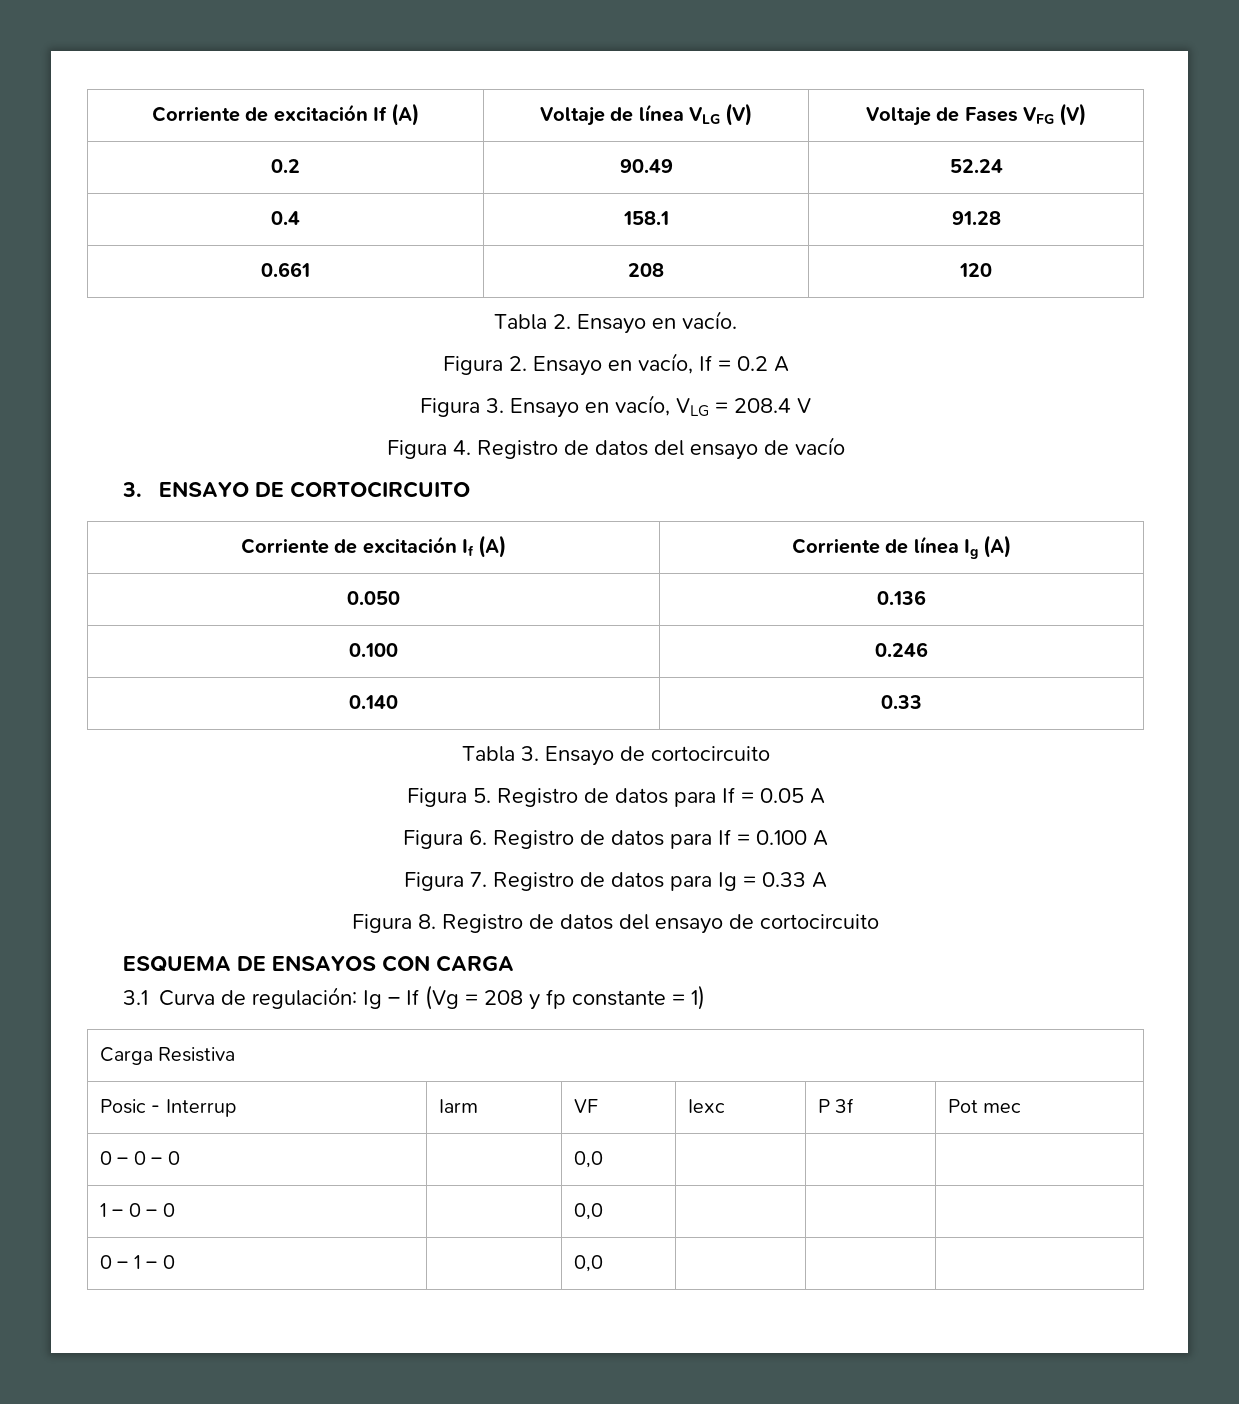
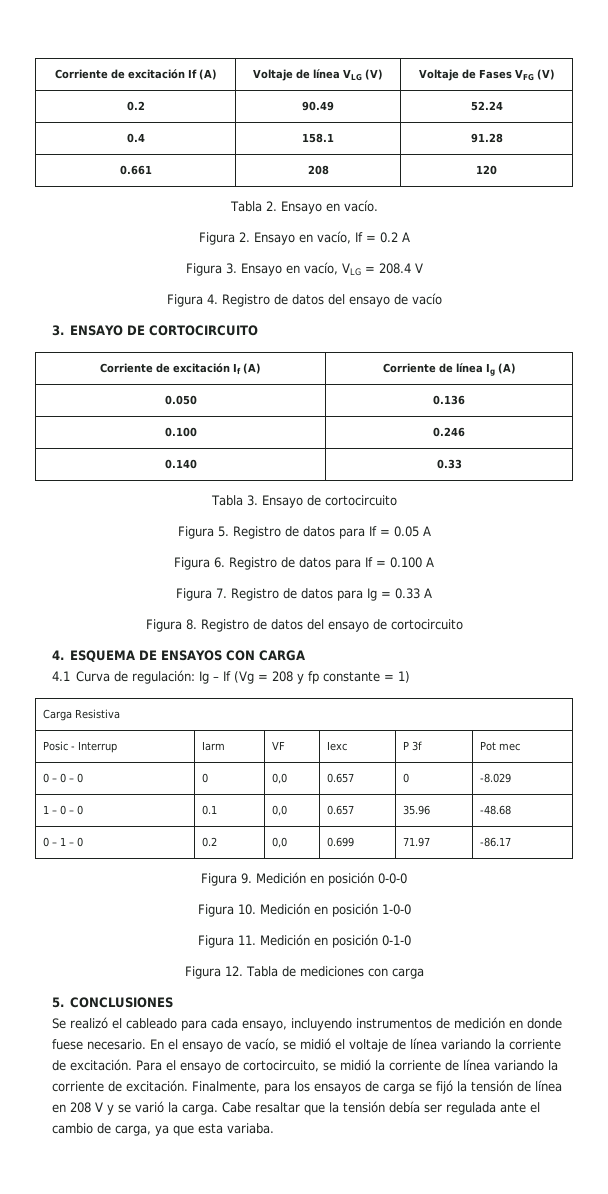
- ESQUEMA DE ENSAYOS CON CARGA
+ 4. ESQUEMA DE ENSAYOS CON CARGA
- 3.1 Curva de regulación: Ig – If (Vg = 208 y fp constante = 1)
+ 4.1 Curva de regulación: Ig – If (Vg = 208 y fp constante = 1)
- 0 – 0 – 0 | | 0,0 | | |
+ 0 – 0 – 0 | 0 | 0,0 | 0.657 | 0 | -8.029
- 1 – 0 – 0 | | 0,0 | | |
+ 1 – 0 – 0 | 0.1 | 0,0 | 0.657 | 35.96 | -48.68
- 0 – 1 – 0 | | 0,0 | | |
+ 0 – 1 – 0 | 0.2 | 0,0 | 0.699 | 71.97 | -86.17
+ Figura 9. Medición en posición 0-0-0
+ Figura 10. Medición en posición 1-0-0
+ Figura 11. Medición en posición 0-1-0
+ Figura 12. Tabla de mediciones con carga
+ 5. CONCLUSIONES
+ Se realizó el cableado para cada ensayo, incluyendo instrumentos de medición en donde fuese necesario. En el ensayo de vacío, se midió el voltaje de línea variando la corriente de excitación. Para el ensayo de cortocircuito, se midió la corriente de línea variando la corriente de excitación. Finalmente, para los ensayos de carga se fijó la tensión de línea en 208 V y se varió la carga. Cabe resaltar que la tensión debía ser regulada ante el cambio de carga, ya que esta variaba.

